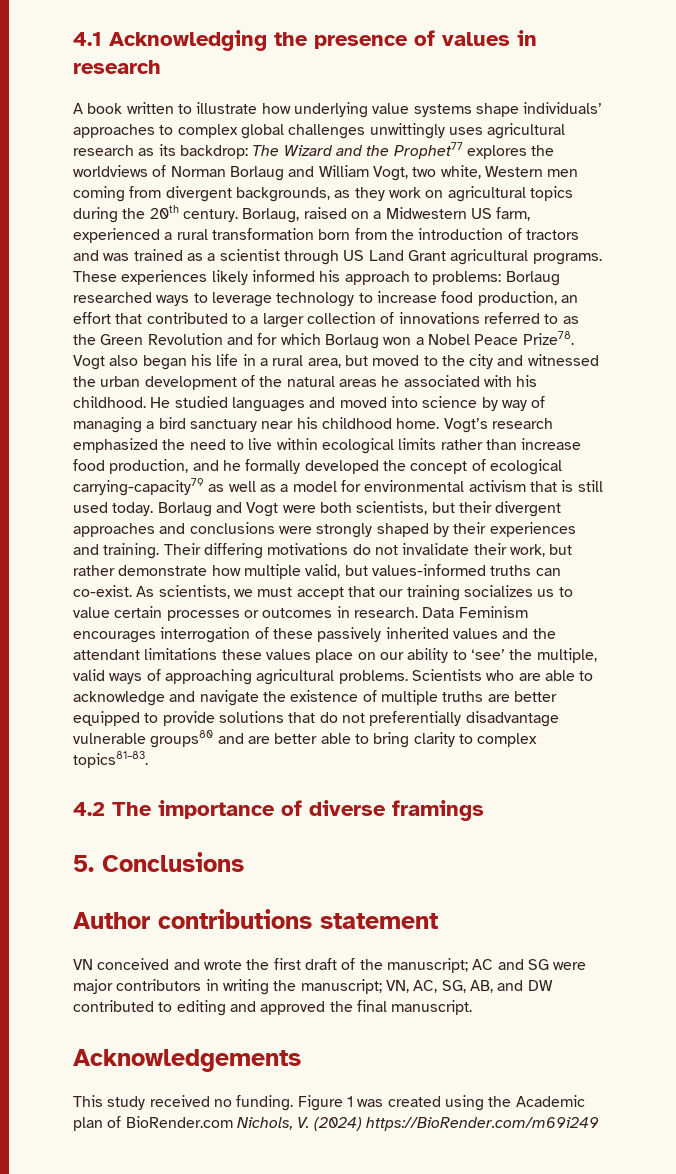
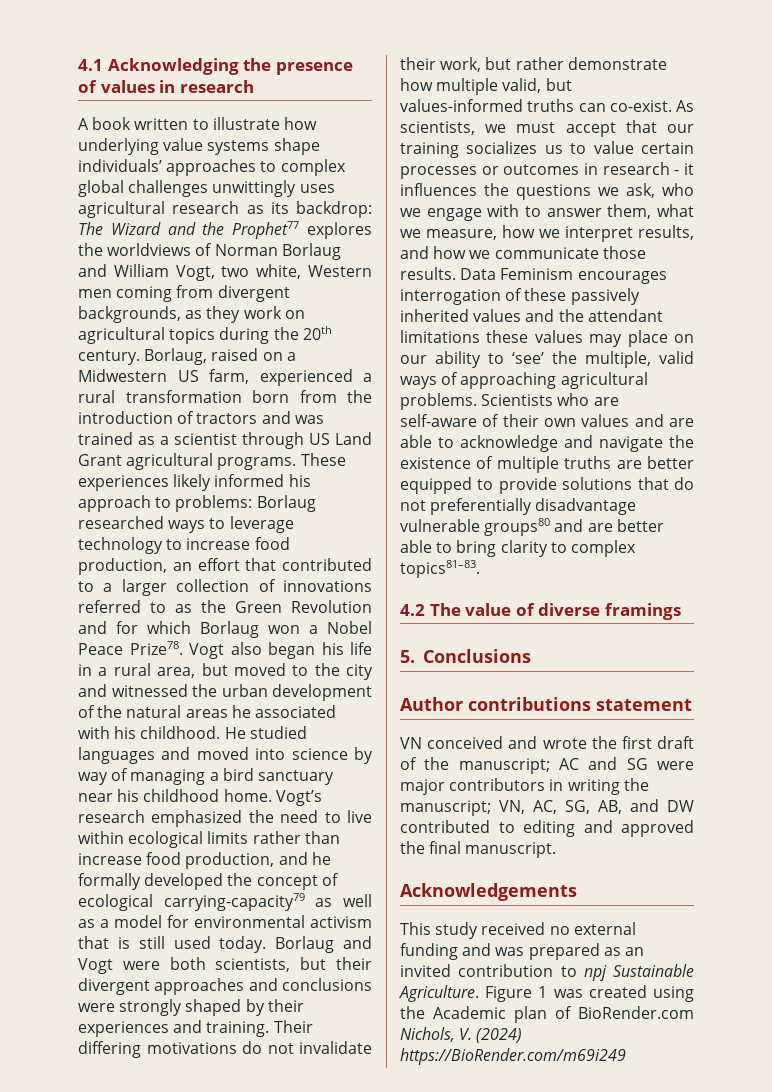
- As scientists, we must accept that our training socializes us to value certain processes or outcomes in research.
+ As scientists, we must accept that our training socializes us to value certain processes or outcomes in research - it influences the questions we ask, who we engage with to answer them, what we measure, how we interpret results, and how we communicate those results.
- Data Feminism encourages interrogation of these passively inherited values and the attendant limitations these values place on our ability to ‘see’ the multiple, valid ways of approaching agricultural problems.
+ Data Feminism encourages interrogation of these passively inherited values and the attendant limitations these values may place on our ability to ‘see’ the multiple, valid ways of approaching agricultural problems.
- Scientists who are able to acknowledge and navigate the existence of multiple truths are better equipped to provide solutions that do not preferentially disadvantage vulnerable groups80 and are better able to bring clarity to complex topics81–83.
+ Scientists who are self-aware of their own values and are able to acknowledge and navigate the existence of multiple truths are better equipped to provide solutions that do not preferentially disadvantage vulnerable groups80 and are better able to bring clarity to complex topics81–83.
- 4.2 The importance of diverse framings
+ 4.2 The value of diverse framings
- This study received no funding.
+ This study received no external funding and was prepared as an invited contribution to npj Sustainable Agriculture.

